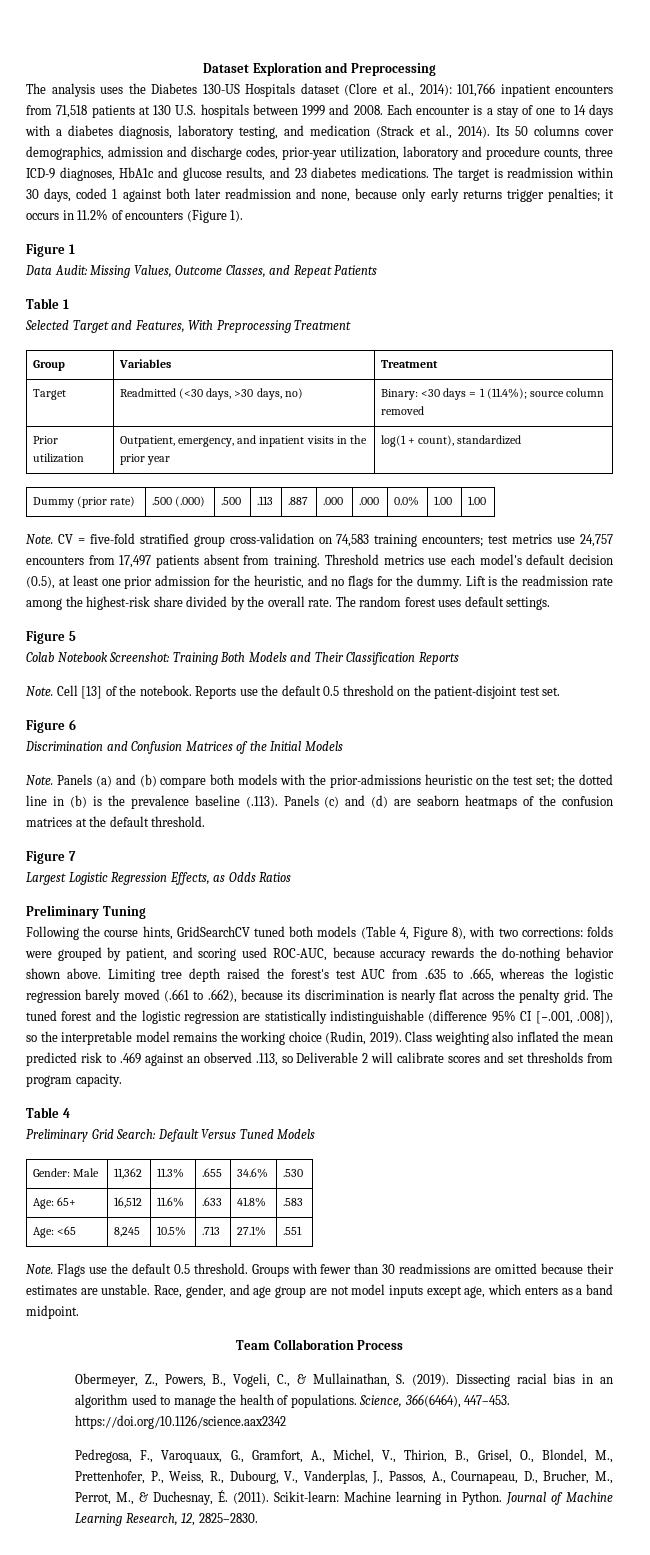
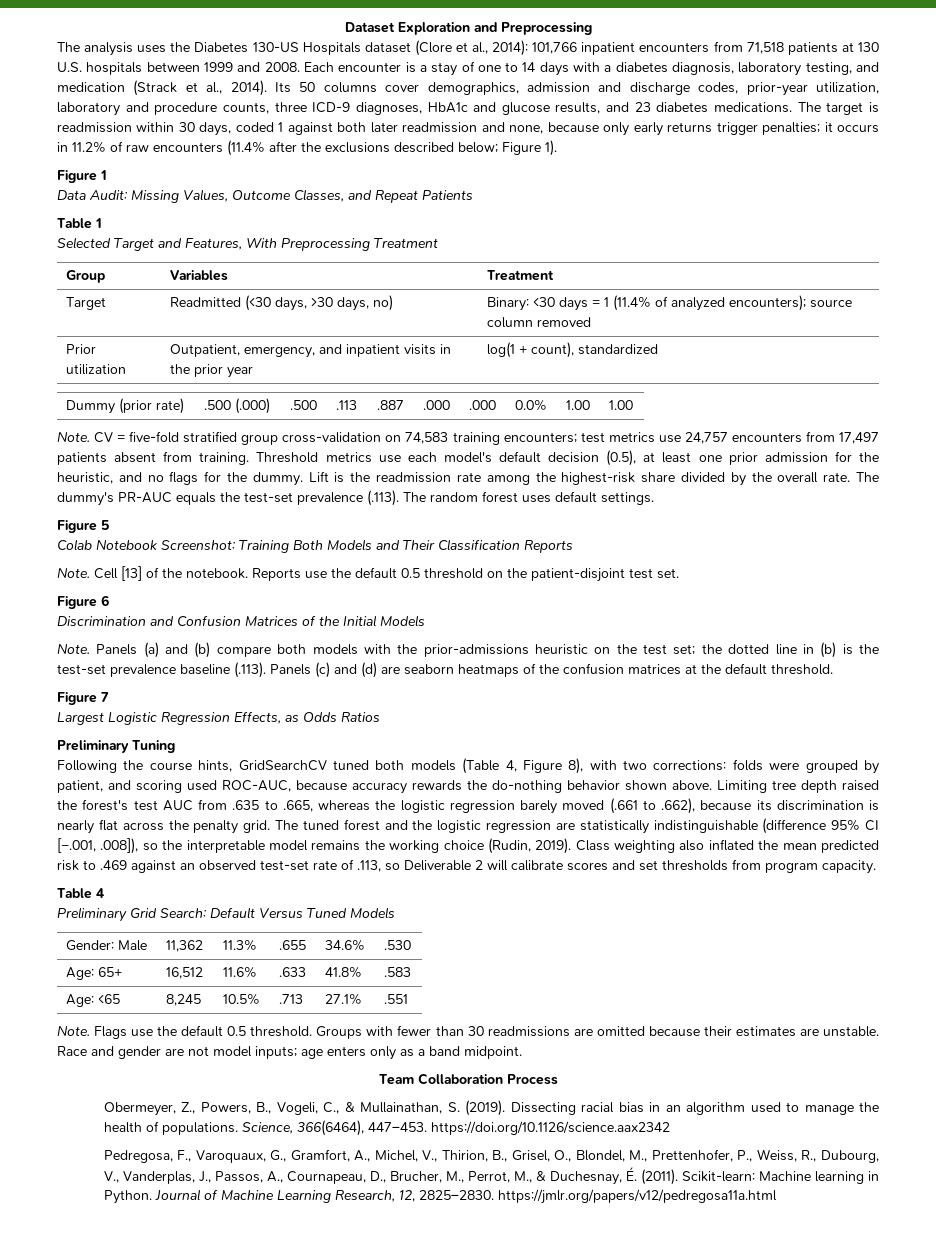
- The target is readmission within 30 days, coded 1 against both later readmission and none, because only early returns trigger penalties; it occurs in 11.2% of encounters (Figure 1).
+ The target is readmission within 30 days, coded 1 against both later readmission and none, because only early returns trigger penalties; it occurs in 11.2% of raw encounters (11.4% after the exclusions described below; Figure 1).
- Target | Readmitted (<30 days, >30 days, no) | Binary: <30 days = 1 (11.4%); source column removed
+ Target | Readmitted (<30 days, >30 days, no) | Binary: <30 days = 1 (11.4% of analyzed encounters); source column removed
- The random forest uses default settings.
+ The dummy's PR-AUC equals the test-set prevalence (.113). The random forest uses default settings.
- Panels (a) and (b) compare both models with the prior-admissions heuristic on the test set; the dotted line in (b) is the prevalence baseline (.113). Panels (c) and (d) are seaborn heatmaps of the confusion matrices at the default threshold.
+ Panels (a) and (b) compare both models with the prior-admissions heuristic on the test set; the dotted line in (b) is the test-set prevalence baseline (.113). Panels (c) and (d) are seaborn heatmaps of the confusion matrices at the default threshold.
- Class weighting also inflated the mean predicted risk to .469 against an observed .113, so Deliverable 2 will calibrate scores and set thresholds from program capacity.
+ Class weighting also inflated the mean predicted risk to .469 against an observed test-set rate of .113, so Deliverable 2 will calibrate scores and set thresholds from program capacity.
- Race, gender, and age group are not model inputs except age, which enters as a band midpoint.
+ Race and gender are not model inputs; age enters only as a band midpoint.
- Journal of Machine Learning Research, 12, 2825–2830.
+ Journal of Machine Learning Research, 12, 2825–2830. https://jmlr.org/papers/v12/pedregosa11a.html

